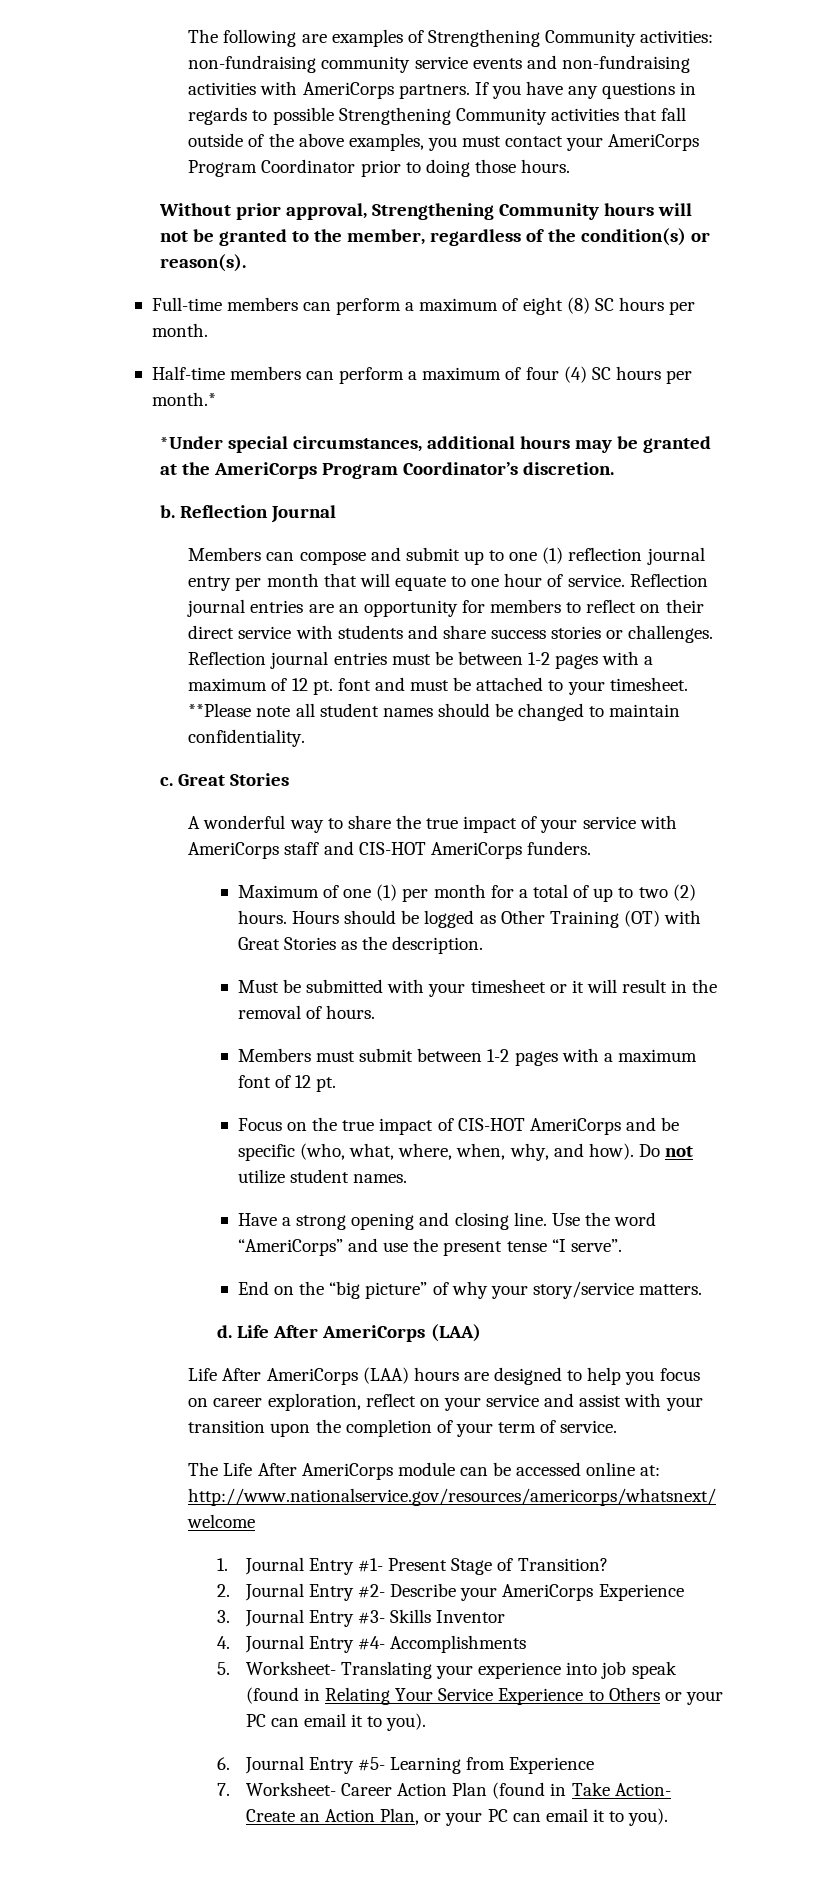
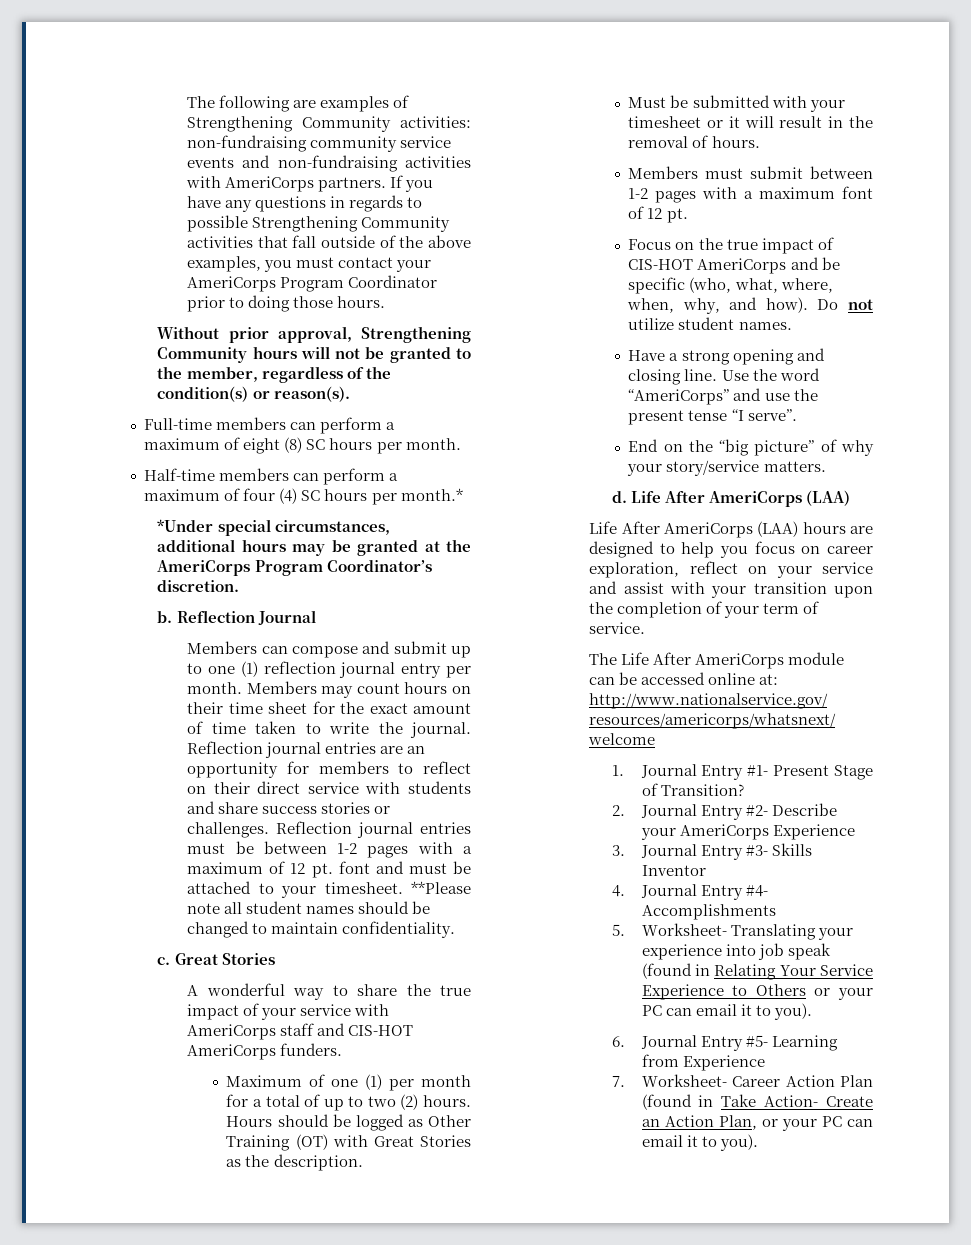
- Members can compose and submit up to one (1) reflection journal entry per month that will equate to one hour of service.
+ Members can compose and submit up to one (1) reflection journal entry per month. Members may count hours on their time sheet for the exact amount of time taken to write the journal.

